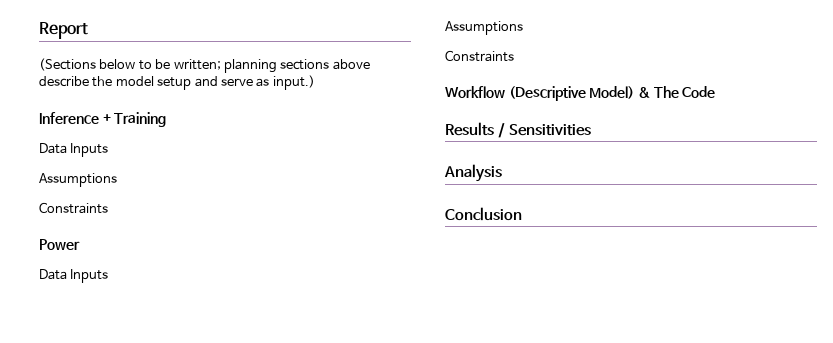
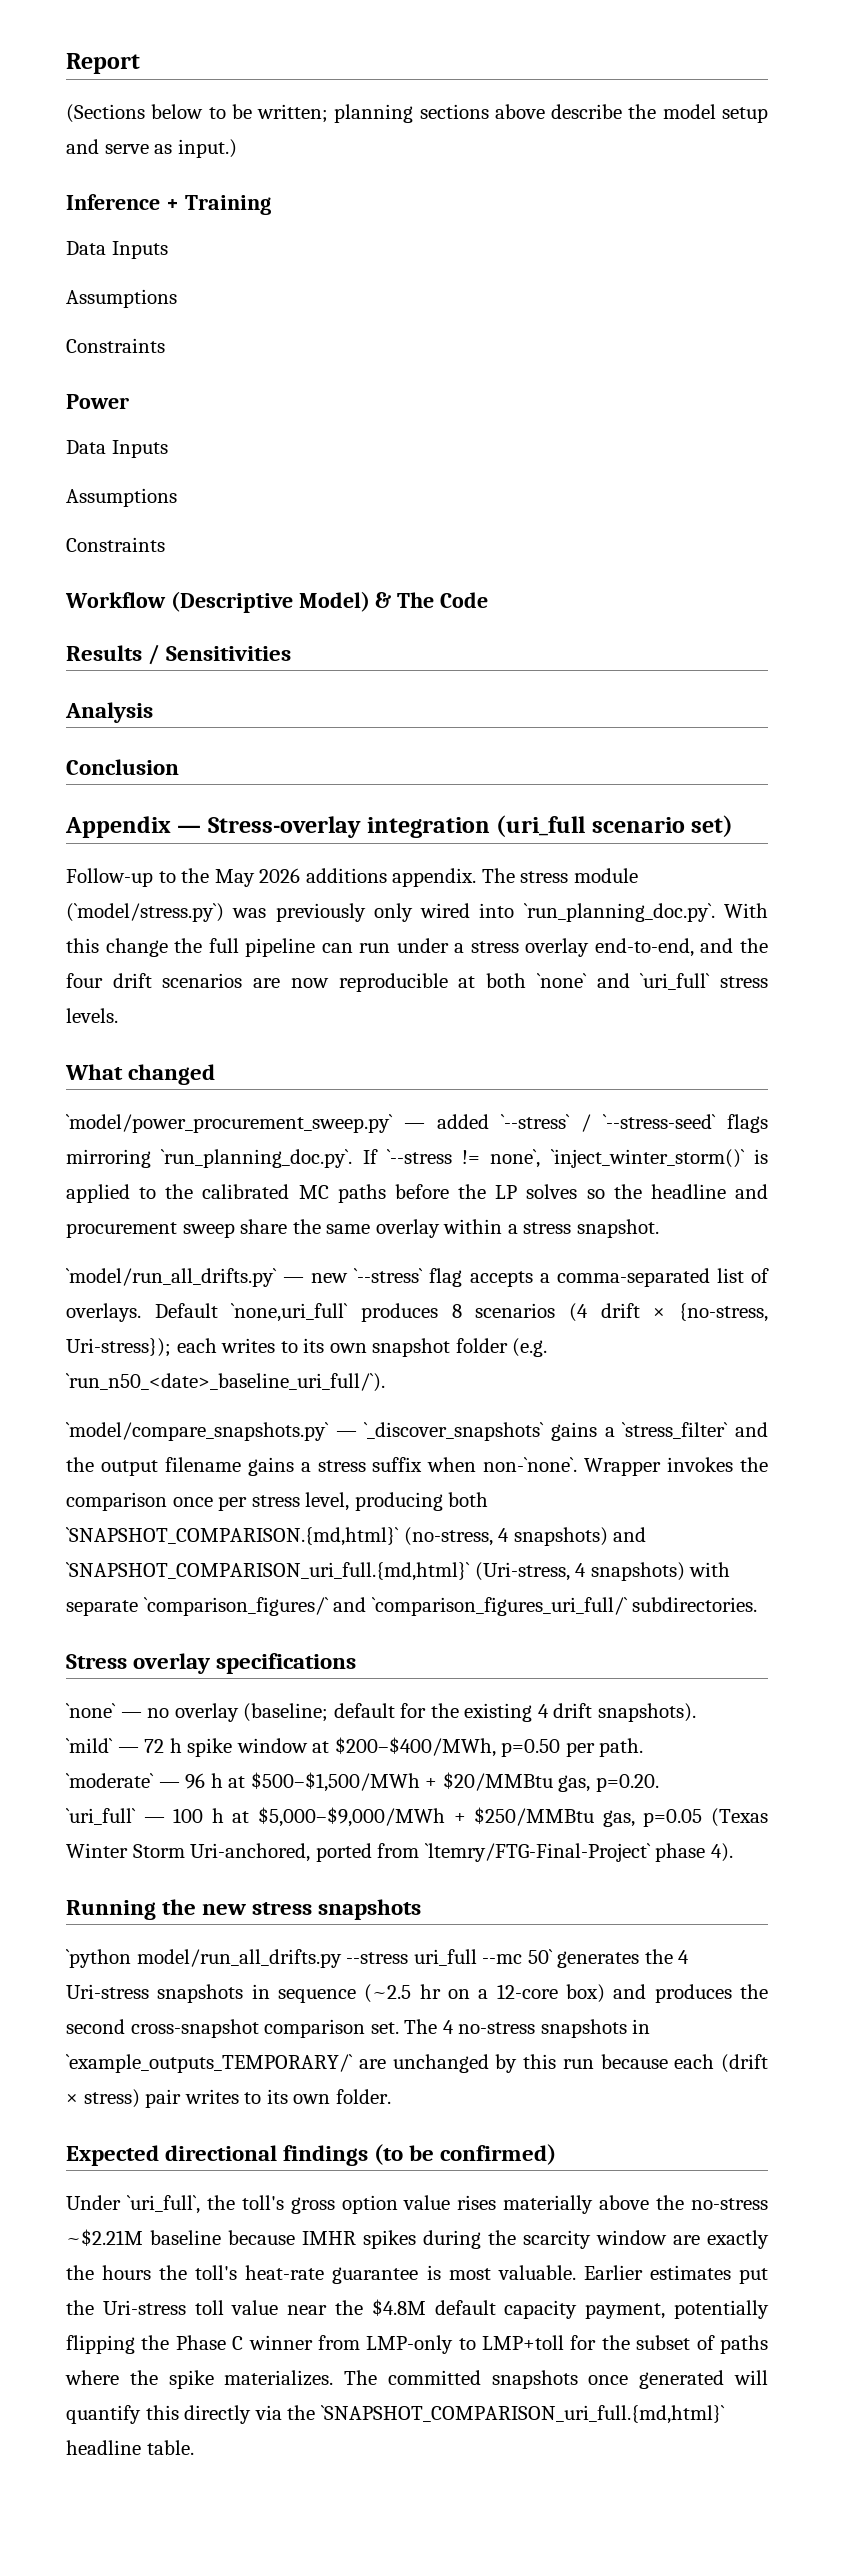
+ Appendix — Stress-overlay integration (uri_full scenario set)
+ Follow-up to the May 2026 additions appendix. The stress module (`model/stress.py`) was previously only wired into `run_planning_doc.py`. With this change the full pipeline can run under a stress overlay end-to-end, and the four drift scenarios are now reproducible at both `none` and `uri_full` stress levels.
+ What changed
+ `model/power_procurement_sweep.py` — added `--stress` / `--stress-seed` flags mirroring `run_planning_doc.py`. If `--stress != none`, `inject_winter_storm()` is applied to the calibrated MC paths before the LP solves so the headline and procurement sweep share the same overlay within a stress snapshot.
+ `model/run_all_drifts.py` — new `--stress` flag accepts a comma-separated list of overlays. Default `none,uri_full` produces 8 scenarios (4 drift × {no-stress, Uri-stress}); each writes to its own snapshot folder (e.g. `run_n50_<date>_baseline_uri_full/`).
+ `model/compare_snapshots.py` — `_discover_snapshots` gains a `stress_filter` and the output filename gains a stress suffix when non-`none`. Wrapper invokes the comparison once per stress level, producing both `SNAPSHOT_COMPARISON.{md,html}` (no-stress, 4 snapshots) and `SNAPSHOT_COMPARISON_uri_full.{md,html}` (Uri-stress, 4 snapshots) with separate `comparison_figures/` and `comparison_figures_uri_full/` subdirectories.
+ Stress overlay specifications
+ `none` — no overlay (baseline; default for the existing 4 drift snapshots).
+ `mild` — 72 h spike window at $200–$400/MWh, p=0.50 per path.
+ `moderate` — 96 h at $500–$1,500/MWh + $20/MMBtu gas, p=0.20.
+ `uri_full` — 100 h at $5,000–$9,000/MWh + $250/MMBtu gas, p=0.05 (Texas Winter Storm Uri-anchored, ported from `ltemry/FTG-Final-Project` phase 4).
+ Running the new stress snapshots
+ `python model/run_all_drifts.py --stress uri_full --mc 50` generates the 4 Uri-stress snapshots in sequence (~2.5 hr on a 12-core box) and produces the second cross-snapshot comparison set. The 4 no-stress snapshots in `example_outputs_TEMPORARY/` are unchanged by this run because each (drift × stress) pair writes to its own folder.
+ Expected directional findings (to be confirmed)
+ Under `uri_full`, the toll's gross option value rises materially above the no-stress ~$2.21M baseline because IMHR spikes during the scarcity window are exactly the hours the toll's heat-rate guarantee is most valuable. Earlier estimates put the Uri-stress toll value near the $4.8M default capacity payment, potentially flipping the Phase C winner from LMP-only to LMP+toll for the subset of paths where the spike materializes. The committed snapshots once generated will quantify this directly via the `SNAPSHOT_COMPARISON_uri_full.{md,html}` headline table.

